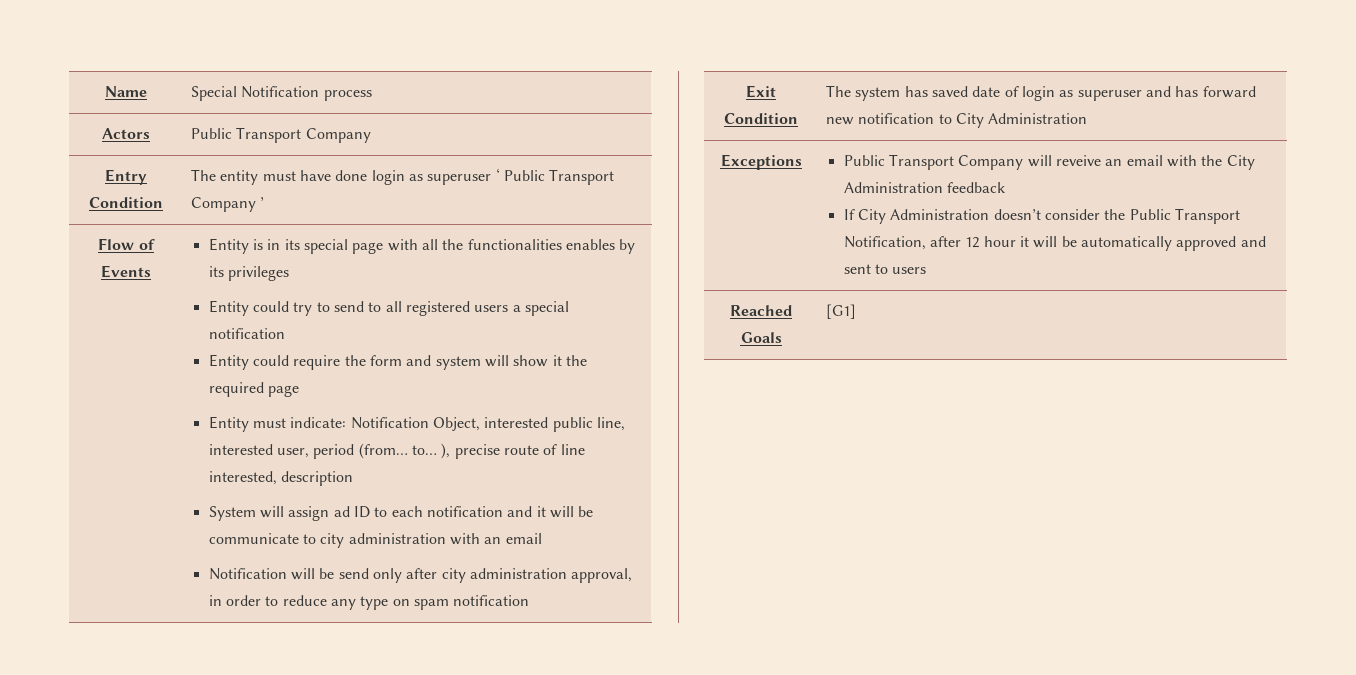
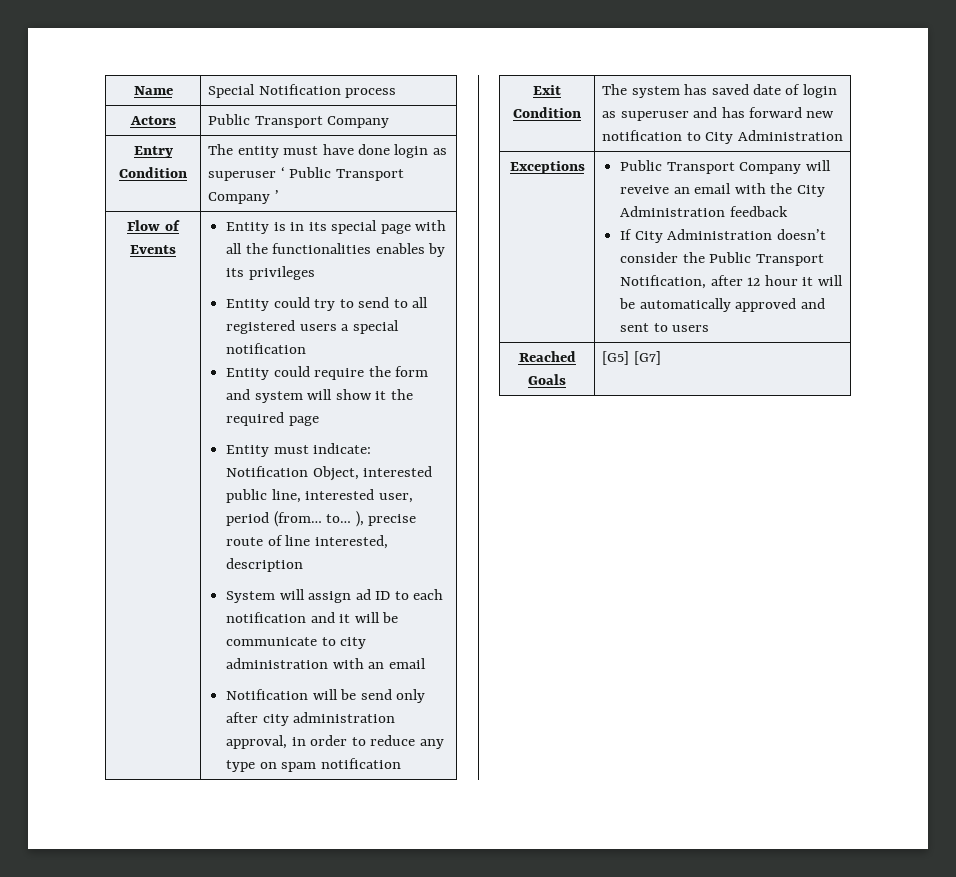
- Reached Goals | [G1]
+ Reached Goals | [G5] [G7]

